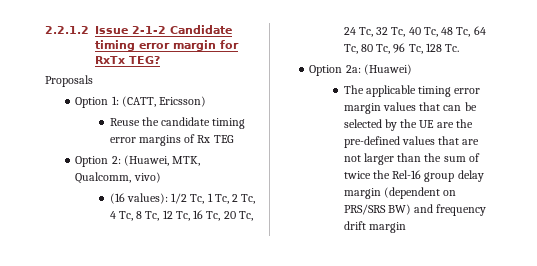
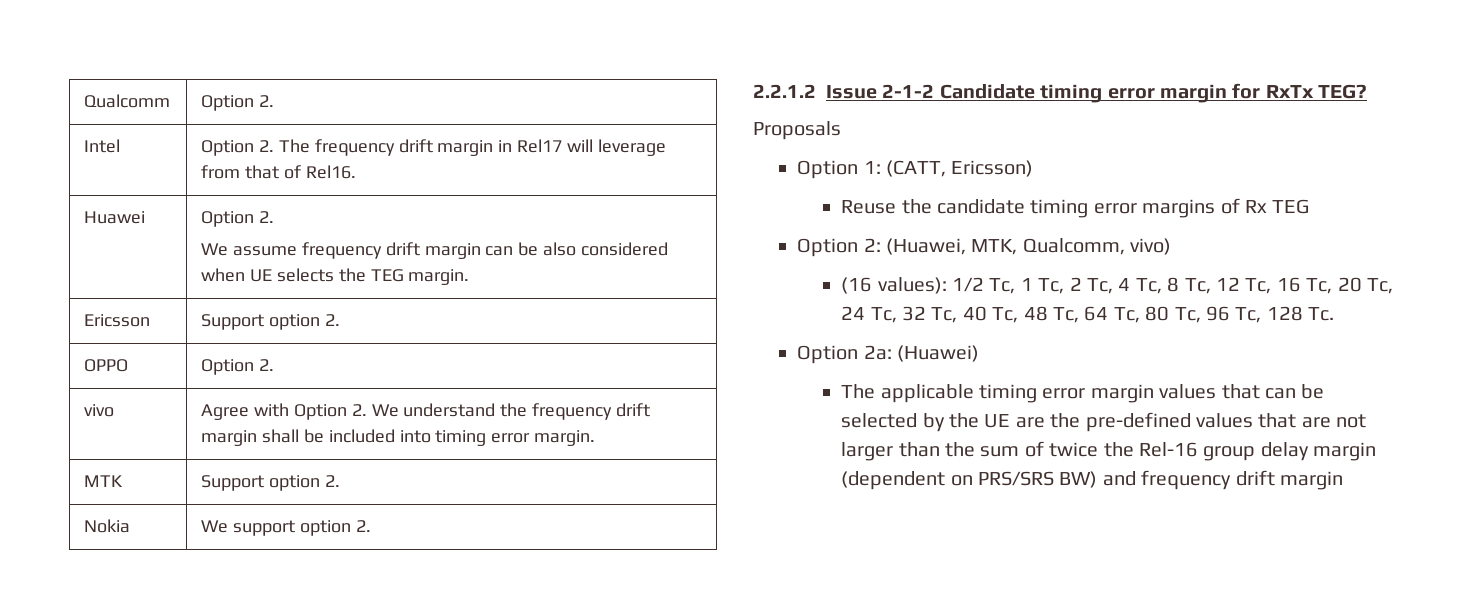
+ Qualcomm | Option 2.
+ Intel | Option 2. The frequency drift margin in Rel17 will leverage from that of Rel16.
+ Huawei | Option 2.
+ We assume frequency drift margin can be also considered when UE selects the TEG margin.
+ Ericsson | Support option 2.
+ OPPO | Option 2.
+ vivo | Agree with Option 2. We understand the frequency drift margin shall be included into timing error margin.
+ MTK | Support option 2.
+ Nokia | We support option 2.

